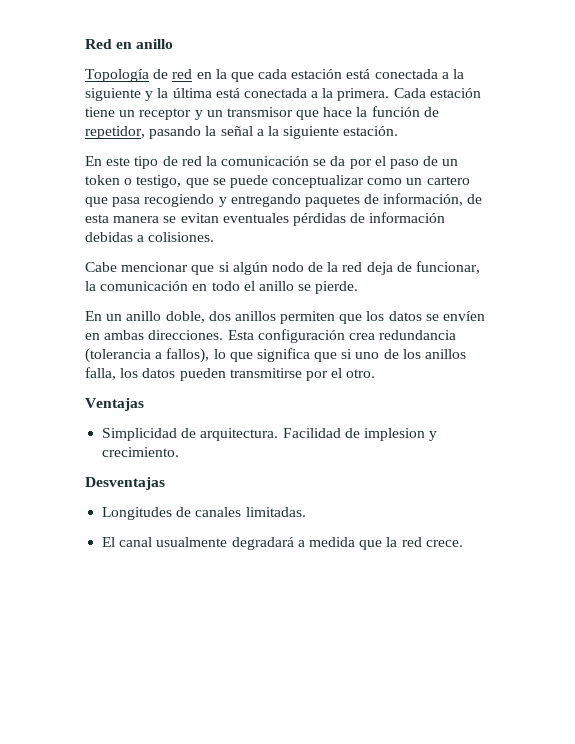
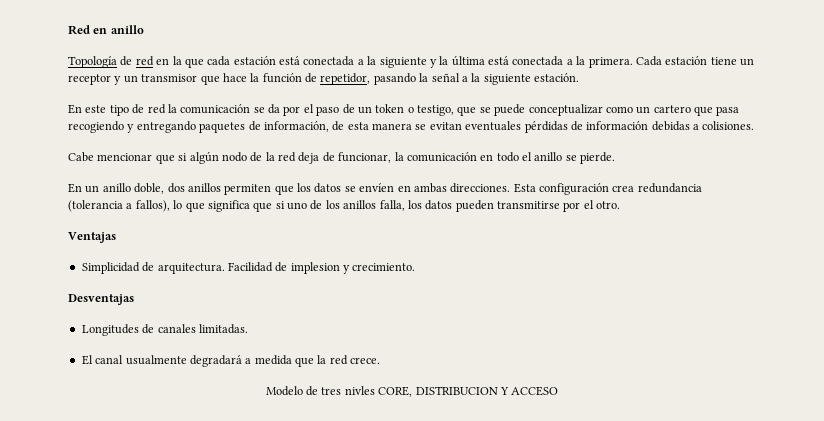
+ Modelo de tres nivles CORE, DISTRIBUCION Y ACCESO

